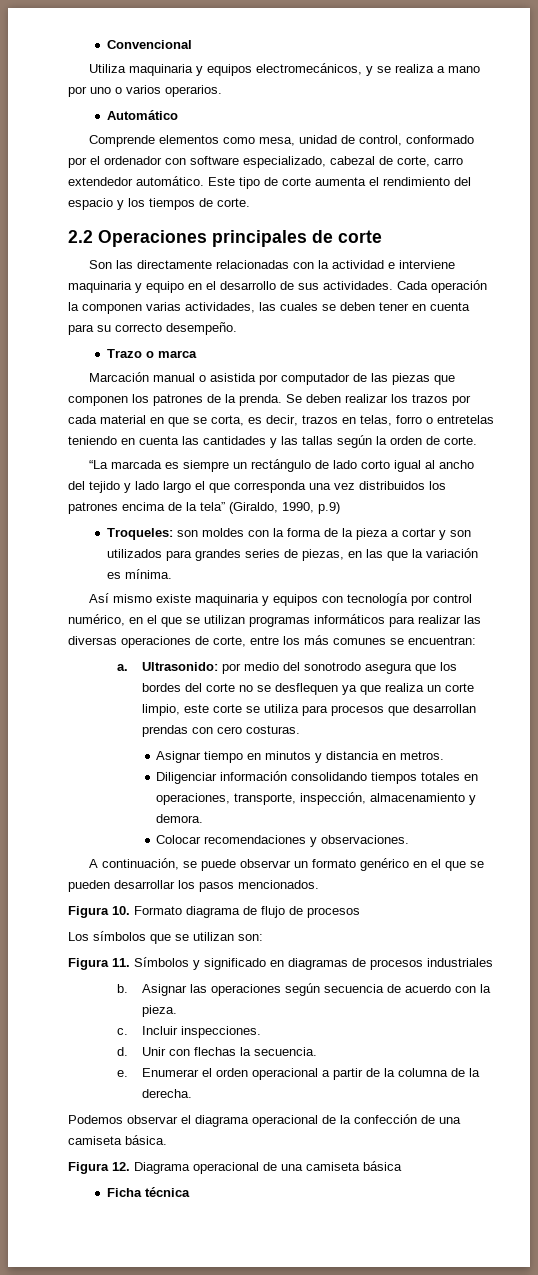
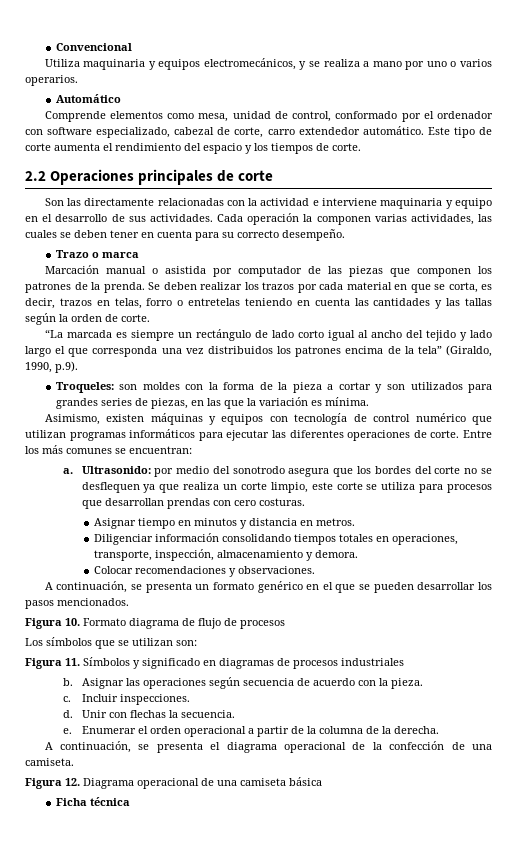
- “La marcada es siempre un rectángulo de lado corto igual al ancho del tejido y lado largo el que corresponda una vez distribuidos los patrones encima de la tela” (Giraldo, 1990, p.9)
+ “La marcada es siempre un rectángulo de lado corto igual al ancho del tejido y lado largo el que corresponda una vez distribuidos los patrones encima de la tela” (Giraldo, 1990, p.9).
- Así mismo existe maquinaria y equipos con tecnología por control numérico, en el que se utilizan programas informáticos para realizar las diversas operaciones de corte, entre los más comunes se encuentran:
+ Asimismo, existen máquinas y equipos con tecnología de control numérico que utilizan programas informáticos para ejecutar las diferentes operaciones de corte. Entre los más comunes se encuentran:
- A continuación, se puede observar un formato genérico en el que se pueden desarrollar los pasos mencionados.
+ A continuación, se presenta un formato genérico en el que se pueden desarrollar los pasos mencionados.
- Podemos observar el diagrama operacional de la confección de una camiseta básica.
+ A continuación, se presenta el diagrama operacional de la confección de una camiseta.

